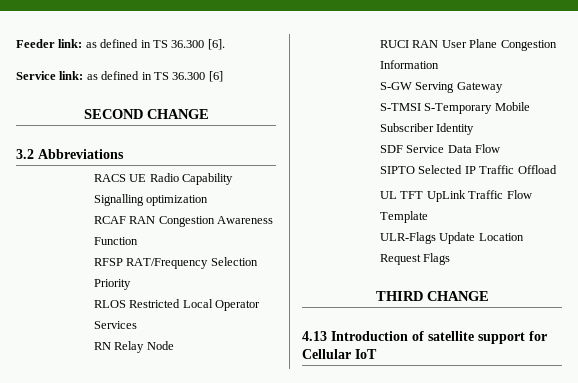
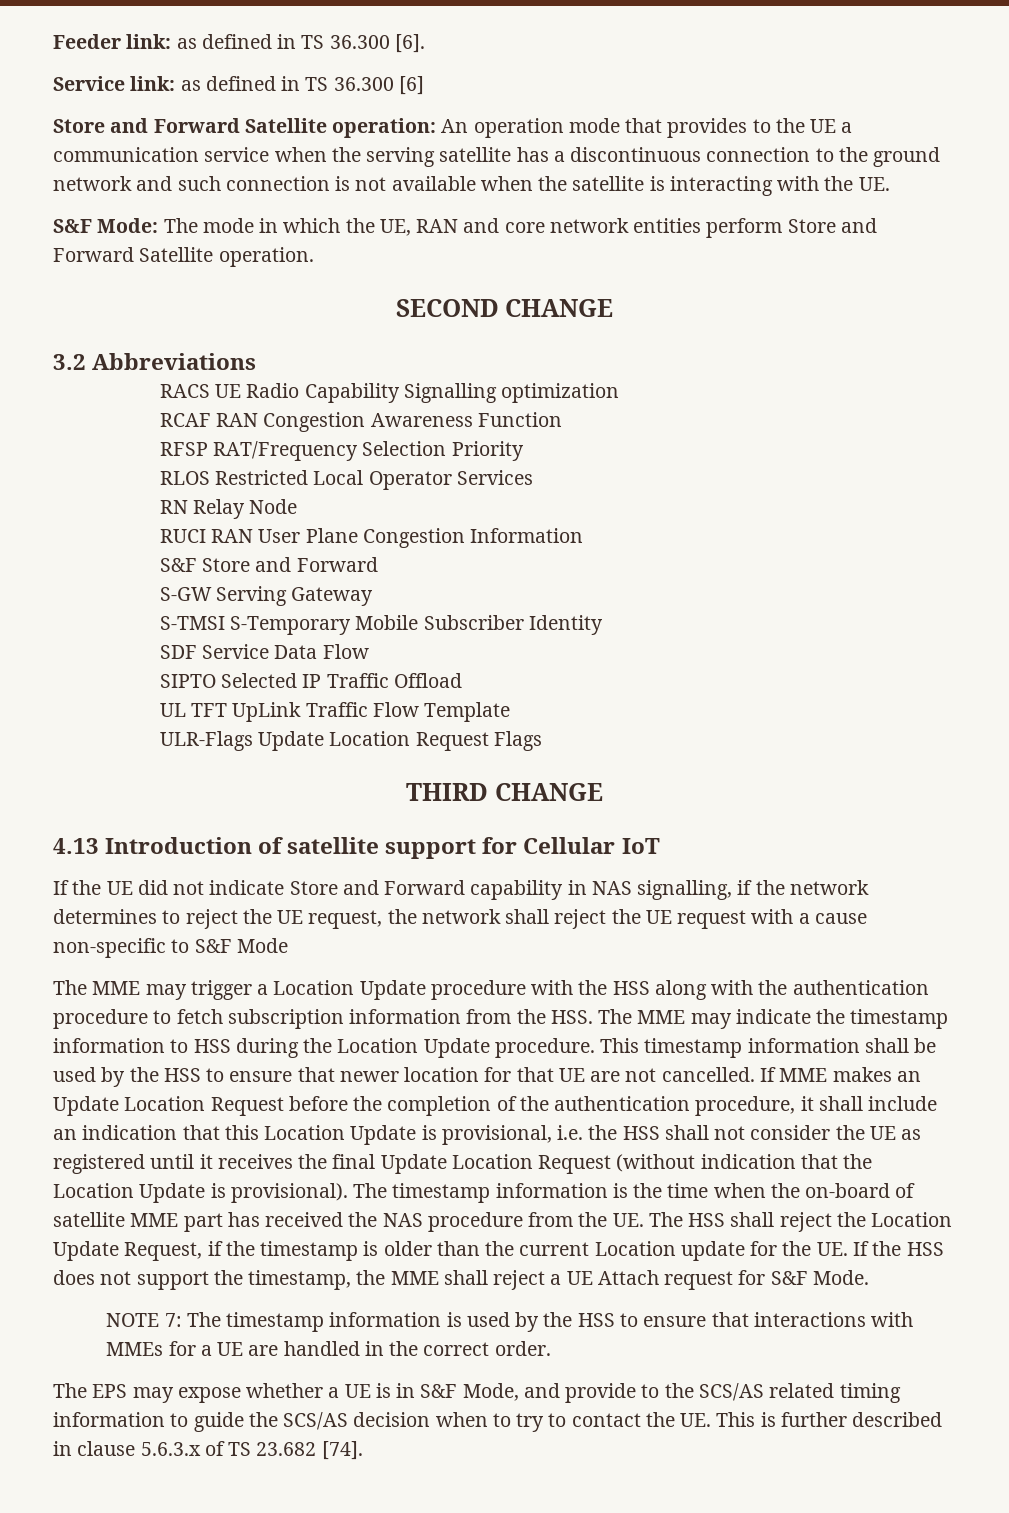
+ Store and Forward Satellite operation: An operation mode that provides to the UE a communication service when the serving satellite has a discontinuous connection to the ground network and such connection is not available when the satellite is interacting with the UE.
+ S&F Mode: The mode in which the UE, RAN and core network entities perform Store and Forward Satellite operation.
+ S&F Store and Forward
+ If the UE did not indicate Store and Forward capability in NAS signalling, if the network determines to reject the UE request, the network shall reject the UE request with a cause non-specific to S&F Mode
+ The MME may trigger a Location Update procedure with the HSS along with the authentication procedure to fetch subscription information from the HSS. The MME may indicate the timestamp information to HSS during the Location Update procedure. This timestamp information shall be used by the HSS to ensure that newer location for that UE are not cancelled. If MME makes an Update Location Request before the completion of the authentication procedure, it shall include an indication that this Location Update is provisional, i.e. the HSS shall not consider the UE as registered until it receives the final Update Location Request (without indication that the Location Update is provisional). The timestamp information is the time when the on-board of satellite MME part has received the NAS procedure from the UE. The HSS shall reject the Location Update Request, if the timestamp is older than the current Location update for the UE. If the HSS does not support the timestamp, the MME shall reject a UE Attach request for S&F Mode.
+ NOTE 7: The timestamp information is used by the HSS to ensure that interactions with MMEs for a UE are handled in the correct order.
+ The EPS may expose whether a UE is in S&F Mode, and provide to the SCS/AS related timing information to guide the SCS/AS decision when to try to contact the UE. This is further described in clause 5.6.3.x of TS 23.682 [74].

